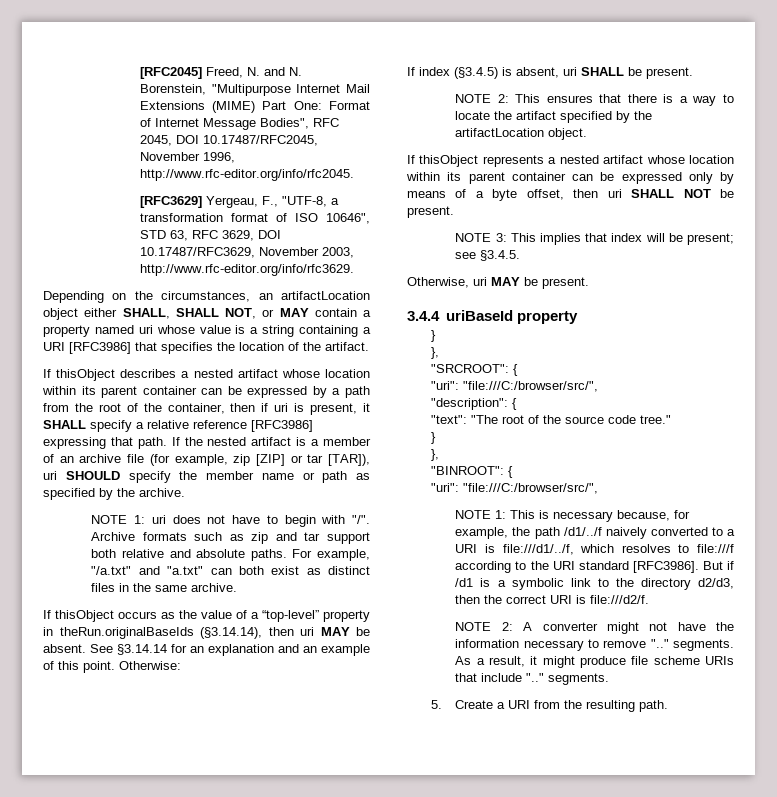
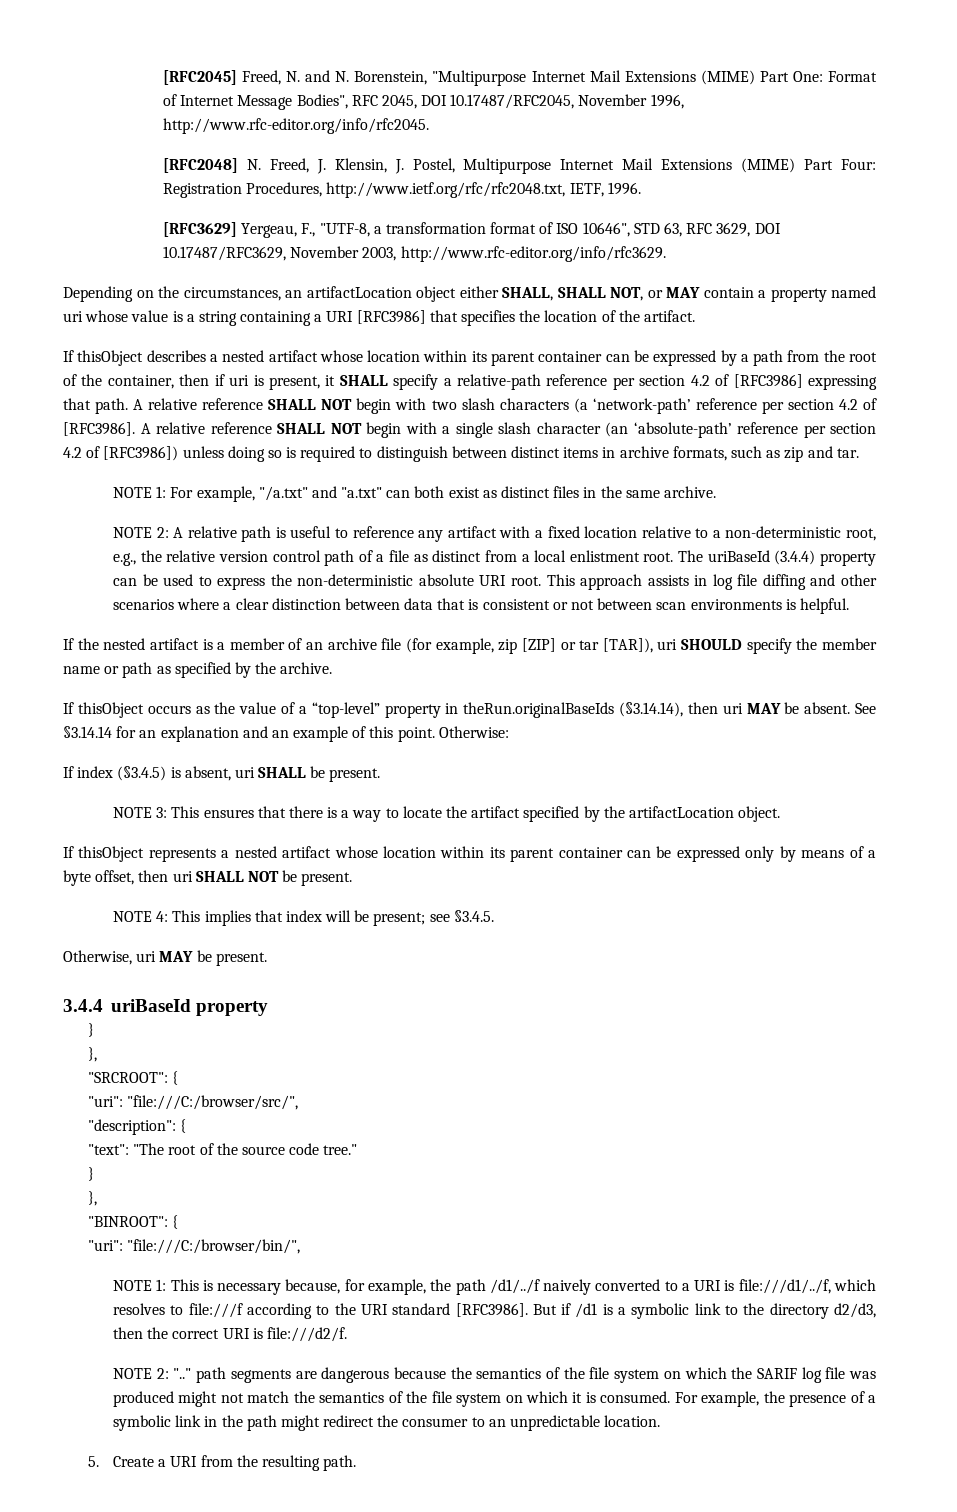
+ [RFC2048] N. Freed, J. Klensin, J. Postel, Multipurpose Internet Mail Extensions (MIME) Part Four: Registration Procedures, http://www.ietf.org/rfc/rfc2048.txt, IETF, 1996.
- If thisObject describes a nested artifact whose location within its parent container can be expressed by a path from the root of the container, then if uri is present, it SHALL specify a relative reference [RFC3986] expressing that path. If the nested artifact is a member of an archive file (for example, zip [ZIP] or tar [TAR]), uri SHOULD specify the member name or path as specified by the archive.
+ If thisObject describes a nested artifact whose location within its parent container can be expressed by a path from the root of the container, then if uri is present, it SHALL specify a relative-path reference per section 4.2 of [RFC3986] expressing that path. A relative reference SHALL NOT begin with two slash characters (a ‘network-path’ reference per section 4.2 of [RFC3986]. A relative reference SHALL NOT begin with a single slash character (an ‘absolute-path’ reference per section 4.2 of [RFC3986]) unless doing so is required to distinguish between distinct items in archive formats, such as zip and tar.
+ NOTE 1: For example, "/a.txt" and "a.txt" can both exist as distinct files in the same archive.
+ NOTE 2: A relative path is useful to reference any artifact with a fixed location relative to a non-deterministic root, e.g., the relative version control path of a file as distinct from a local enlistment root. The uriBaseId (3.4.4) property can be used to express the non-deterministic absolute URI root. This approach assists in log file diffing and other scenarios where a clear distinction between data that is consistent or not between scan environments is helpful.
+ If the nested artifact is a member of an archive file (for example, zip [ZIP] or tar [TAR]), uri SHOULD specify the member name or path as specified by the archive.
- NOTE 1: uri does not have to begin with "/". Archive formats such as zip and tar support both relative and absolute paths. For example, "/a.txt" and "a.txt" can both exist as distinct files in the same archive.
- NOTE 2: This ensures that there is a way to locate the artifact specified by the artifactLocation object.
+ NOTE 3: This ensures that there is a way to locate the artifact specified by the artifactLocation object.
- NOTE 3: This implies that index will be present; see §3.4.5.
+ NOTE 4: This implies that index will be present; see §3.4.5.
  "BINROOT": {
- "uri": "file:///C:/browser/src/",
+ "uri": "file:///C:/browser/bin/",
- NOTE 2: A converter might not have the information necessary to remove ".." segments. As a result, it might produce file scheme URIs that include ".." segments.
+ NOTE 2: ".." path segments are dangerous because the semantics of the file system on which the SARIF log file was produced might not match the semantics of the file system on which it is consumed. For example, the presence of a symbolic link in the path might redirect the consumer to an unpredictable location.

